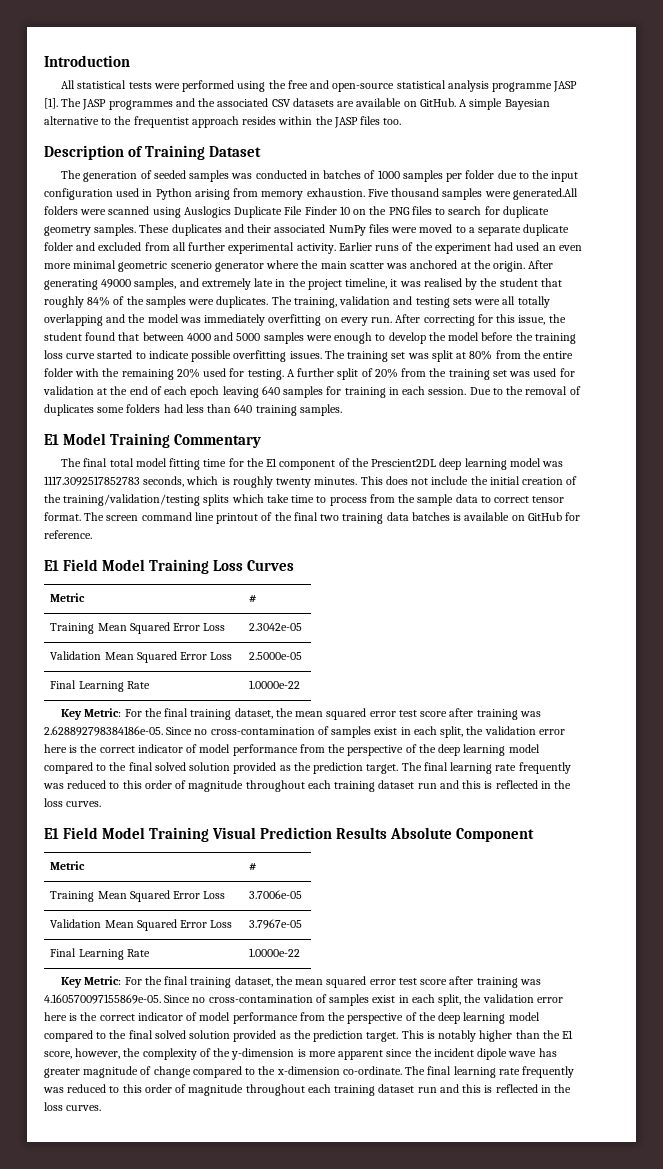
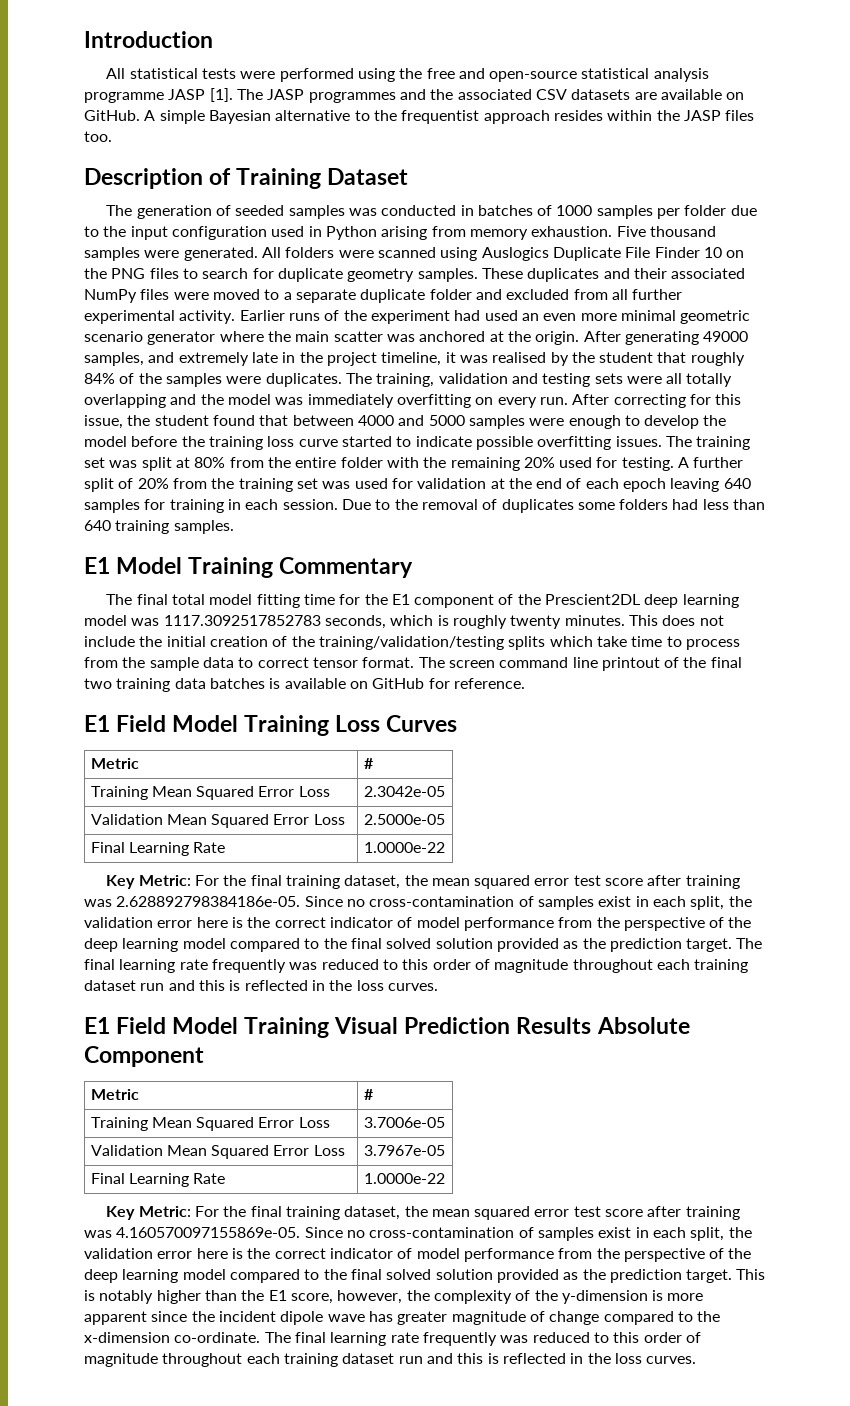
- Five thousand samples were generated.All folders were scanned using Auslogics Duplicate File Finder 10 on the PNG files to search for duplicate geometry samples.
+ Five thousand samples were generated. All folders were scanned using Auslogics Duplicate File Finder 10 on the PNG files to search for duplicate geometry samples.
- Earlier runs of the experiment had used an even more minimal geometric scenerio generator where the main scatter was anchored at the origin.
+ Earlier runs of the experiment had used an even more minimal geometric scenario generator where the main scatter was anchored at the origin.

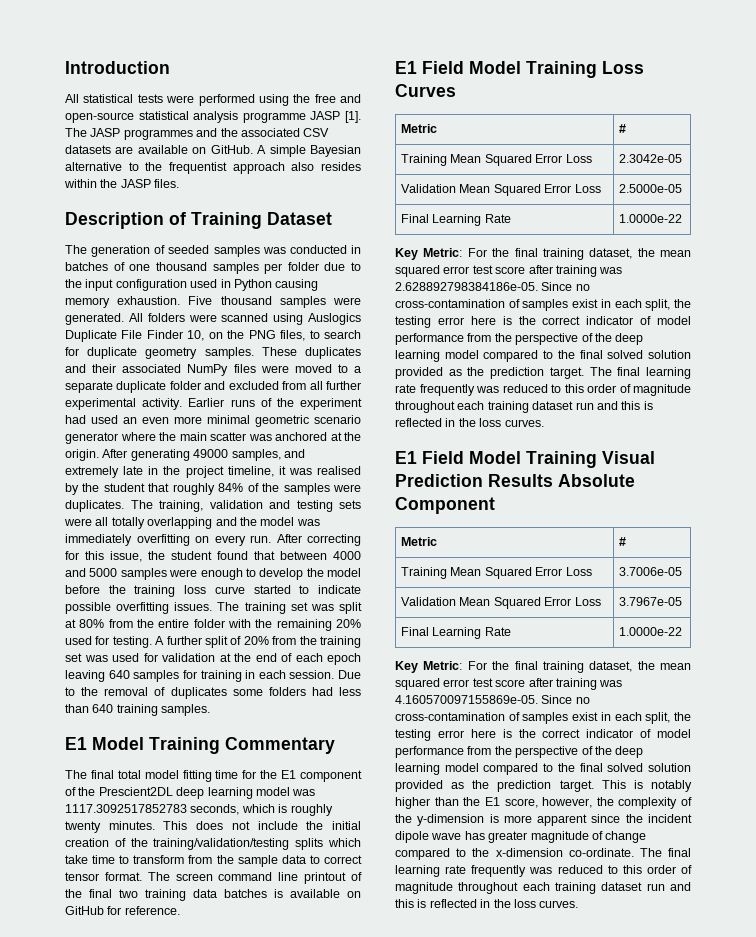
- A simple Bayesian alternative to the frequentist approach resides within the JASP files too.
+ A simple Bayesian alternative to the frequentist approach also resides within the JASP files.
- The generation of seeded samples was conducted in batches of 1000 samples per folder due to the input configuration used in Python arising from memory exhaustion.
+ The generation of seeded samples was conducted in batches of one thousand samples per folder due to the input configuration used in Python causing memory exhaustion.
- All folders were scanned using Auslogics Duplicate File Finder 10 on the PNG files to search for duplicate geometry samples.
+ All folders were scanned using Auslogics Duplicate File Finder 10, on the PNG files, to search for duplicate geometry samples.
- This does not include the initial creation of the training/validation/testing splits which take time to process from the sample data to correct tensor format.
+ This does not include the initial creation of the training/validation/testing splits which take time to transform from the sample data to correct tensor format.
- Key Metric: For the final training dataset, the mean squared error test score after training was 2.628892798384186e-05. Since no cross-contamination of samples exist in each split, the validation error here is the correct indicator of model performance from the perspective of the deep learning model compared to the final solved solution provided as the prediction target.
+ Key Metric: For the final training dataset, the mean squared error test score after training was 2.628892798384186e-05. Since no cross-contamination of samples exist in each split, the testing error here is the correct indicator of model performance from the perspective of the deep learning model compared to the final solved solution provided as the prediction target.
- Key Metric: For the final training dataset, the mean squared error test score after training was 4.160570097155869e-05. Since no cross-contamination of samples exist in each split, the validation error here is the correct indicator of model performance from the perspective of the deep learning model compared to the final solved solution provided as the prediction target.
+ Key Metric: For the final training dataset, the mean squared error test score after training was 4.160570097155869e-05. Since no cross-contamination of samples exist in each split, the testing error here is the correct indicator of model performance from the perspective of the deep learning model compared to the final solved solution provided as the prediction target.

